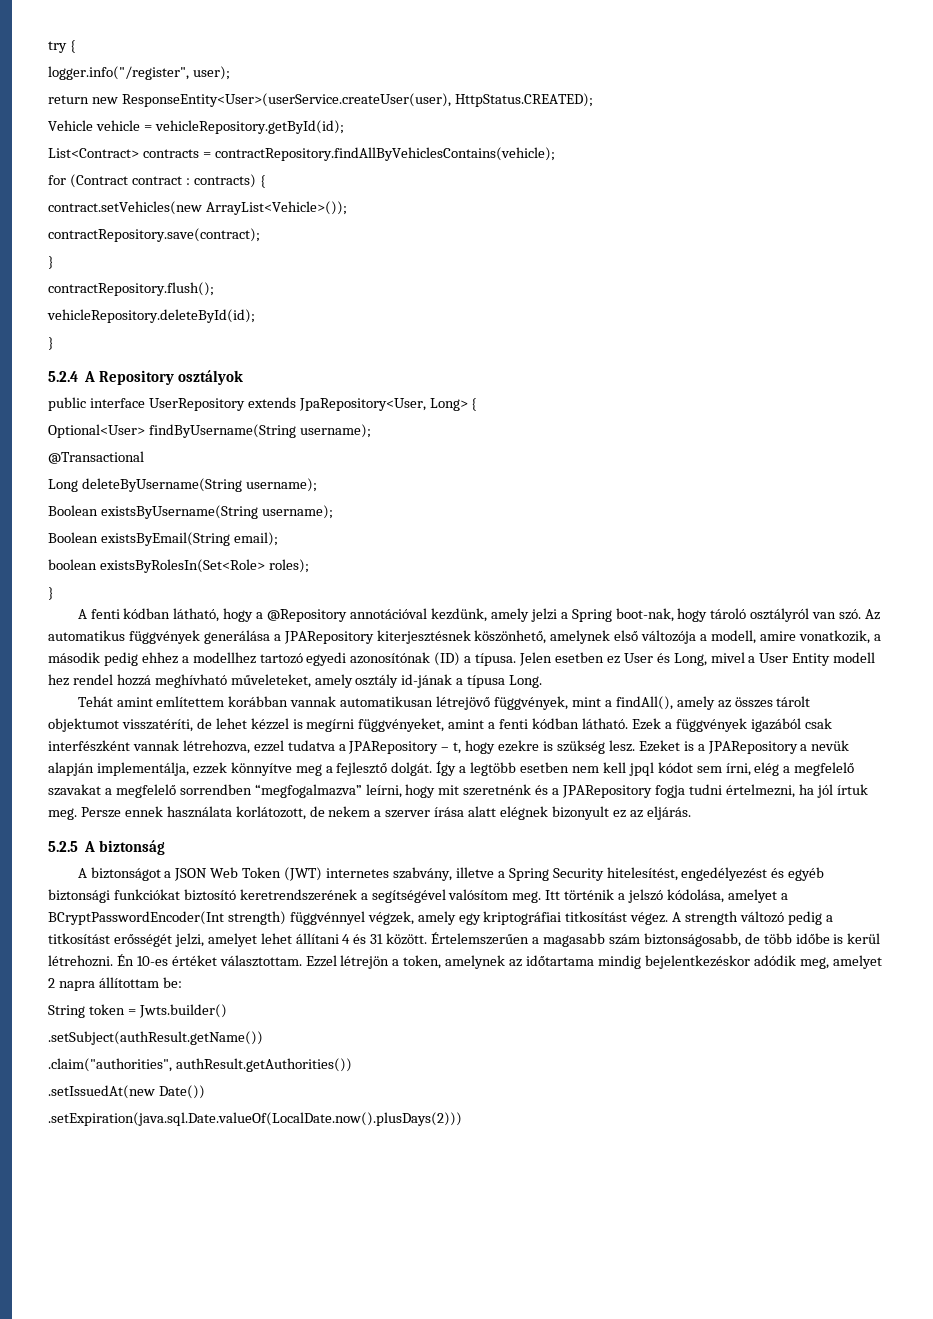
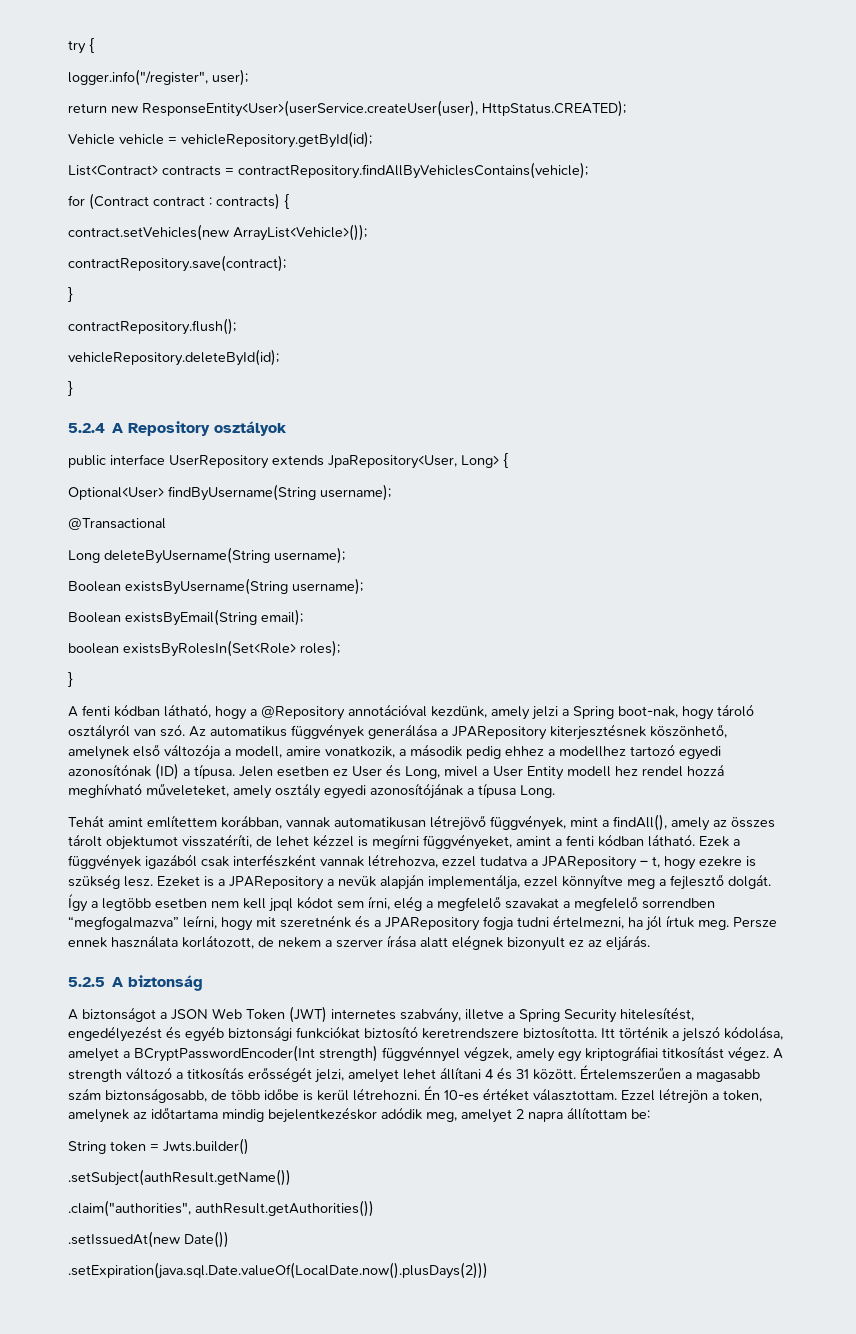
- Jelen esetben ez User és Long, mivel a User Entity modell hez rendel hozzá meghívható műveleteket, amely osztály id-jának a típusa Long.
+ Jelen esetben ez User és Long, mivel a User Entity modell hez rendel hozzá meghívható műveleteket, amely osztály egyedi azonosítójának a típusa Long.
- Tehát amint említettem korábban vannak automatikusan létrejövő függvények, mint a findAll(), amely az összes tárolt objektumot visszatéríti, de lehet kézzel is megírni függvényeket, amint a fenti kódban látható.
+ Tehát amint említettem korábban, vannak automatikusan létrejövő függvények, mint a findAll(), amely az összes tárolt objektumot visszatéríti, de lehet kézzel is megírni függvényeket, amint a fenti kódban látható.
- Ezeket is a JPARepository a nevük alapján implementálja, ezzek könnyítve meg a fejlesztő dolgát.
+ Ezeket is a JPARepository a nevük alapján implementálja, ezzel könnyítve meg a fejlesztő dolgát.
- A biztonságot a JSON Web Token (JWT) internetes szabvány, illetve a Spring Security hitelesítést, engedélyezést és egyéb biztonsági funkciókat biztosító keretrendszerének a segítségével valósítom meg.
+ A biztonságot a JSON Web Token (JWT) internetes szabvány, illetve a Spring Security hitelesítést, engedélyezést és egyéb biztonsági funkciókat biztosító keretrendszere biztosította.
- A strength változó pedig a titkosítást erősségét jelzi, amelyet lehet állítani 4 és 31 között.
+ A strength változó a titkosítás erősségét jelzi, amelyet lehet állítani 4 és 31 között.

